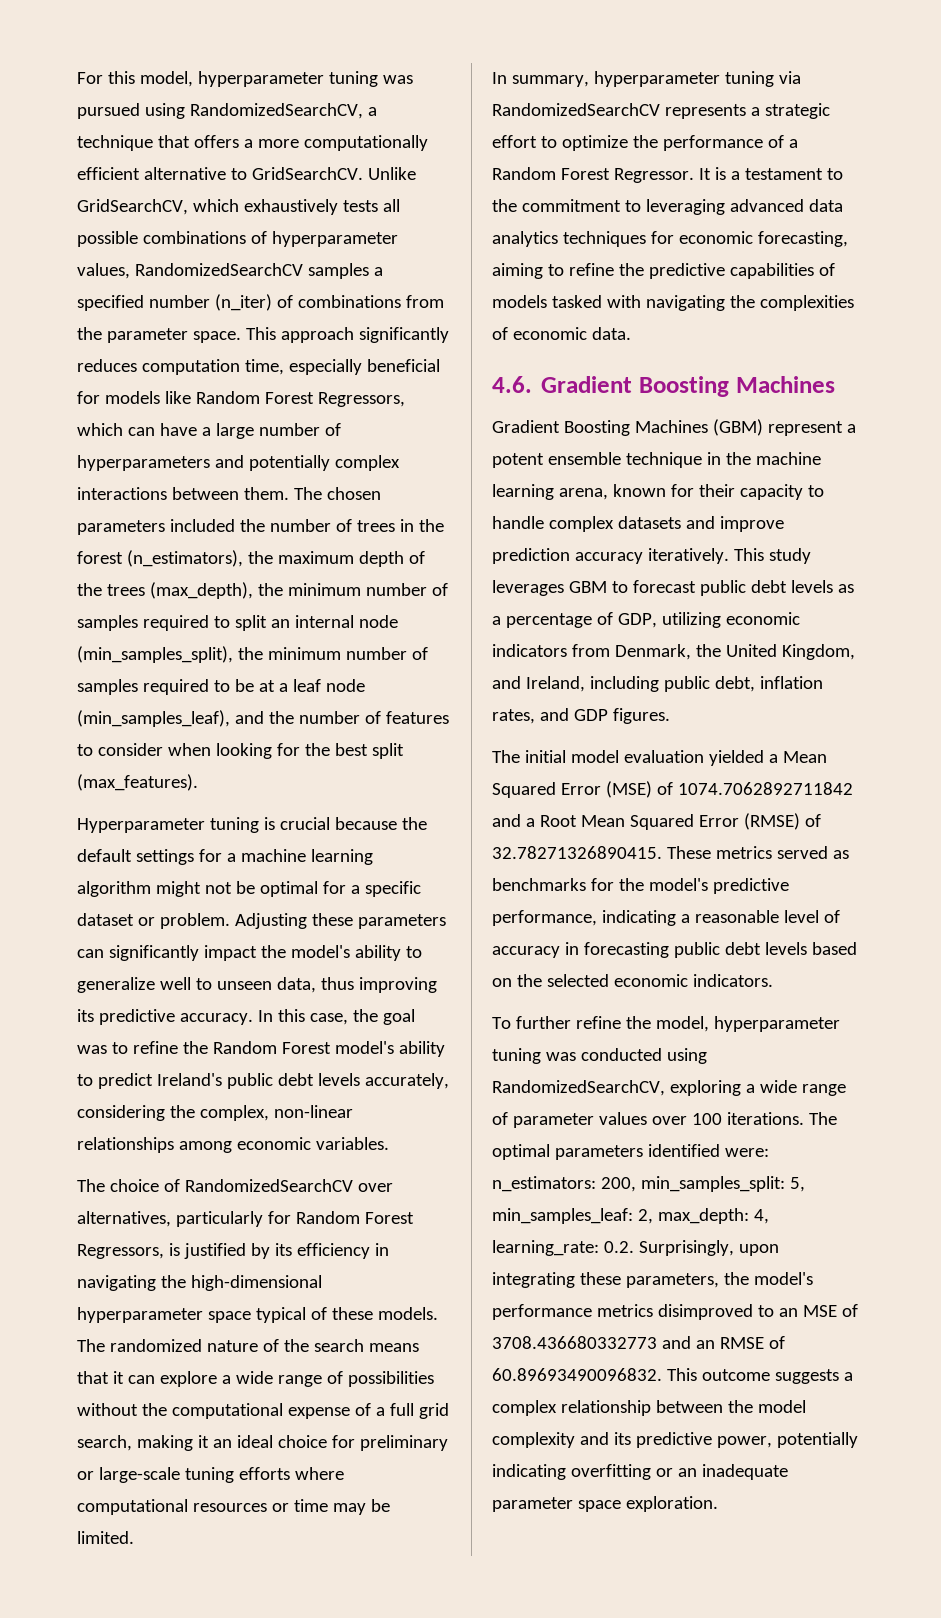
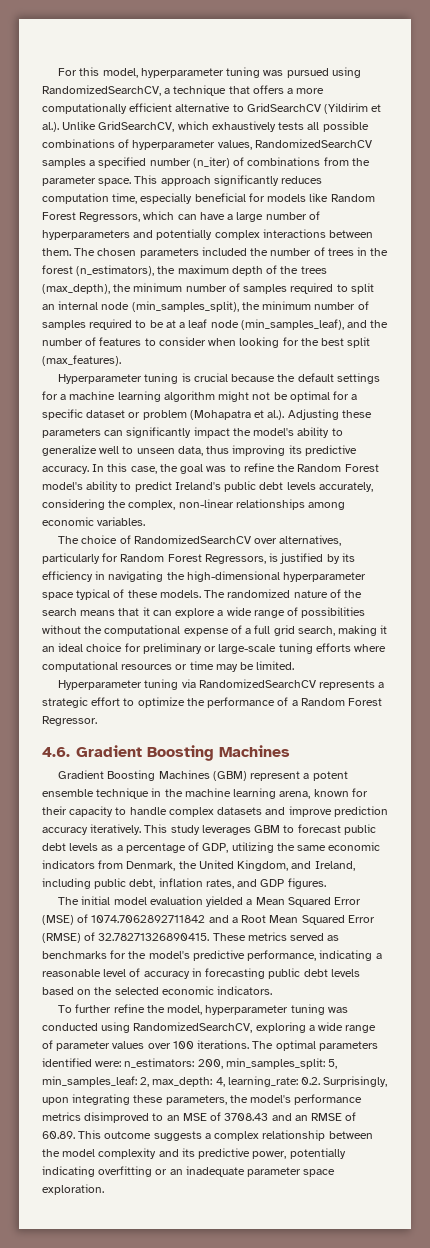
- For this model, hyperparameter tuning was pursued using RandomizedSearchCV, a technique that offers a more computationally efficient alternative to GridSearchCV. Unlike GridSearchCV, which exhaustively tests all possible combinations of hyperparameter values, RandomizedSearchCV samples a specified number (n_iter) of combinations from the parameter space.
+ For this model, hyperparameter tuning was pursued using RandomizedSearchCV, a technique that offers a more computationally efficient alternative to GridSearchCV (Yildirim et al.). Unlike GridSearchCV, which exhaustively tests all possible combinations of hyperparameter values, RandomizedSearchCV samples a specified number (n_iter) of combinations from the parameter space.
- Hyperparameter tuning is crucial because the default settings for a machine learning algorithm might not be optimal for a specific dataset or problem. Adjusting these parameters can significantly impact the model's ability to generalize well to unseen data, thus improving its predictive accuracy.
+ Hyperparameter tuning is crucial because the default settings for a machine learning algorithm might not be optimal for a specific dataset or problem (Mohapatra et al.). Adjusting these parameters can significantly impact the model's ability to generalize well to unseen data, thus improving its predictive accuracy.
- In summary, hyperparameter tuning via RandomizedSearchCV represents a strategic effort to optimize the performance of a Random Forest Regressor. It is a testament to the commitment to leveraging advanced data analytics techniques for economic forecasting, aiming to refine the predictive capabilities of models tasked with navigating the complexities of economic data.
+ Hyperparameter tuning via RandomizedSearchCV represents a strategic effort to optimize the performance of a Random Forest Regressor.
- This study leverages GBM to forecast public debt levels as a percentage of GDP, utilizing economic indicators from Denmark, the United Kingdom, and Ireland, including public debt, inflation rates, and GDP figures.
+ This study leverages GBM to forecast public debt levels as a percentage of GDP, utilizing the same economic indicators from Denmark, the United Kingdom, and Ireland, including public debt, inflation rates, and GDP figures.
- The optimal parameters identified were: n_estimators: 200, min_samples_split: 5, min_samples_leaf: 2, max_depth: 4, learning_rate: 0.2. Surprisingly, upon integrating these parameters, the model's performance metrics disimproved to an MSE of 3708.436680332773 and an RMSE of 60.89693490096832. This outcome suggests a complex relationship between the model complexity and its predictive power, potentially indicating overfitting or an inadequate parameter space exploration.
+ The optimal parameters identified were: n_estimators: 200, min_samples_split: 5, min_samples_leaf: 2, max_depth: 4, learning_rate: 0.2. Surprisingly, upon integrating these parameters, the model's performance metrics disimproved to an MSE of 3708.43 and an RMSE of 60.89. This outcome suggests a complex relationship between the model complexity and its predictive power, potentially indicating overfitting or an inadequate parameter space exploration.

